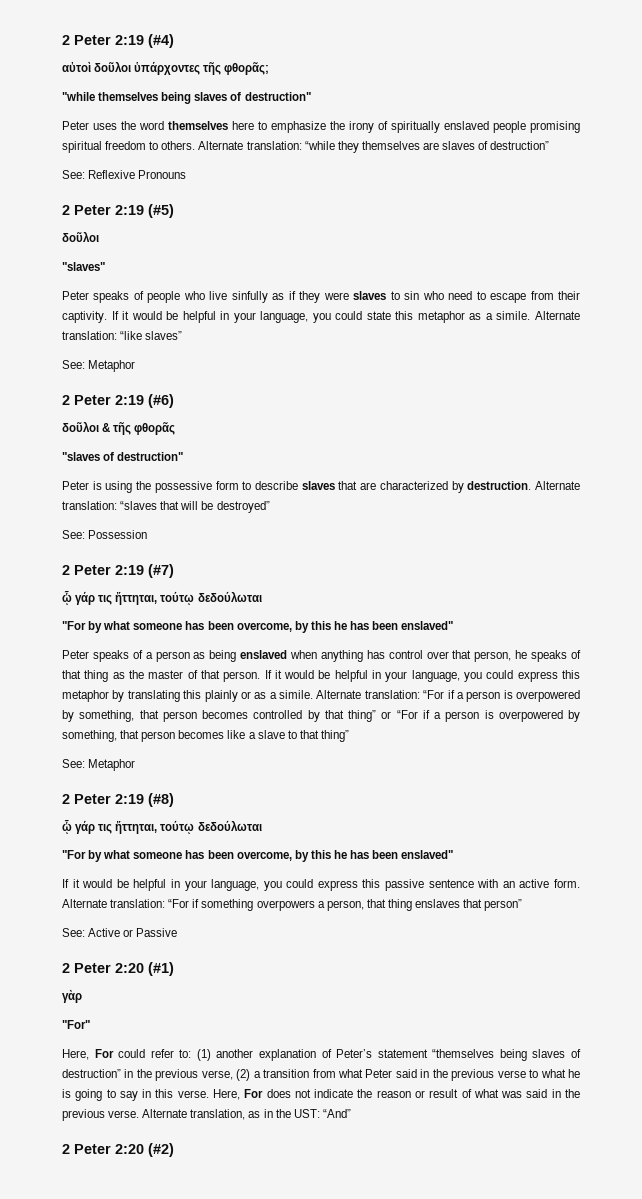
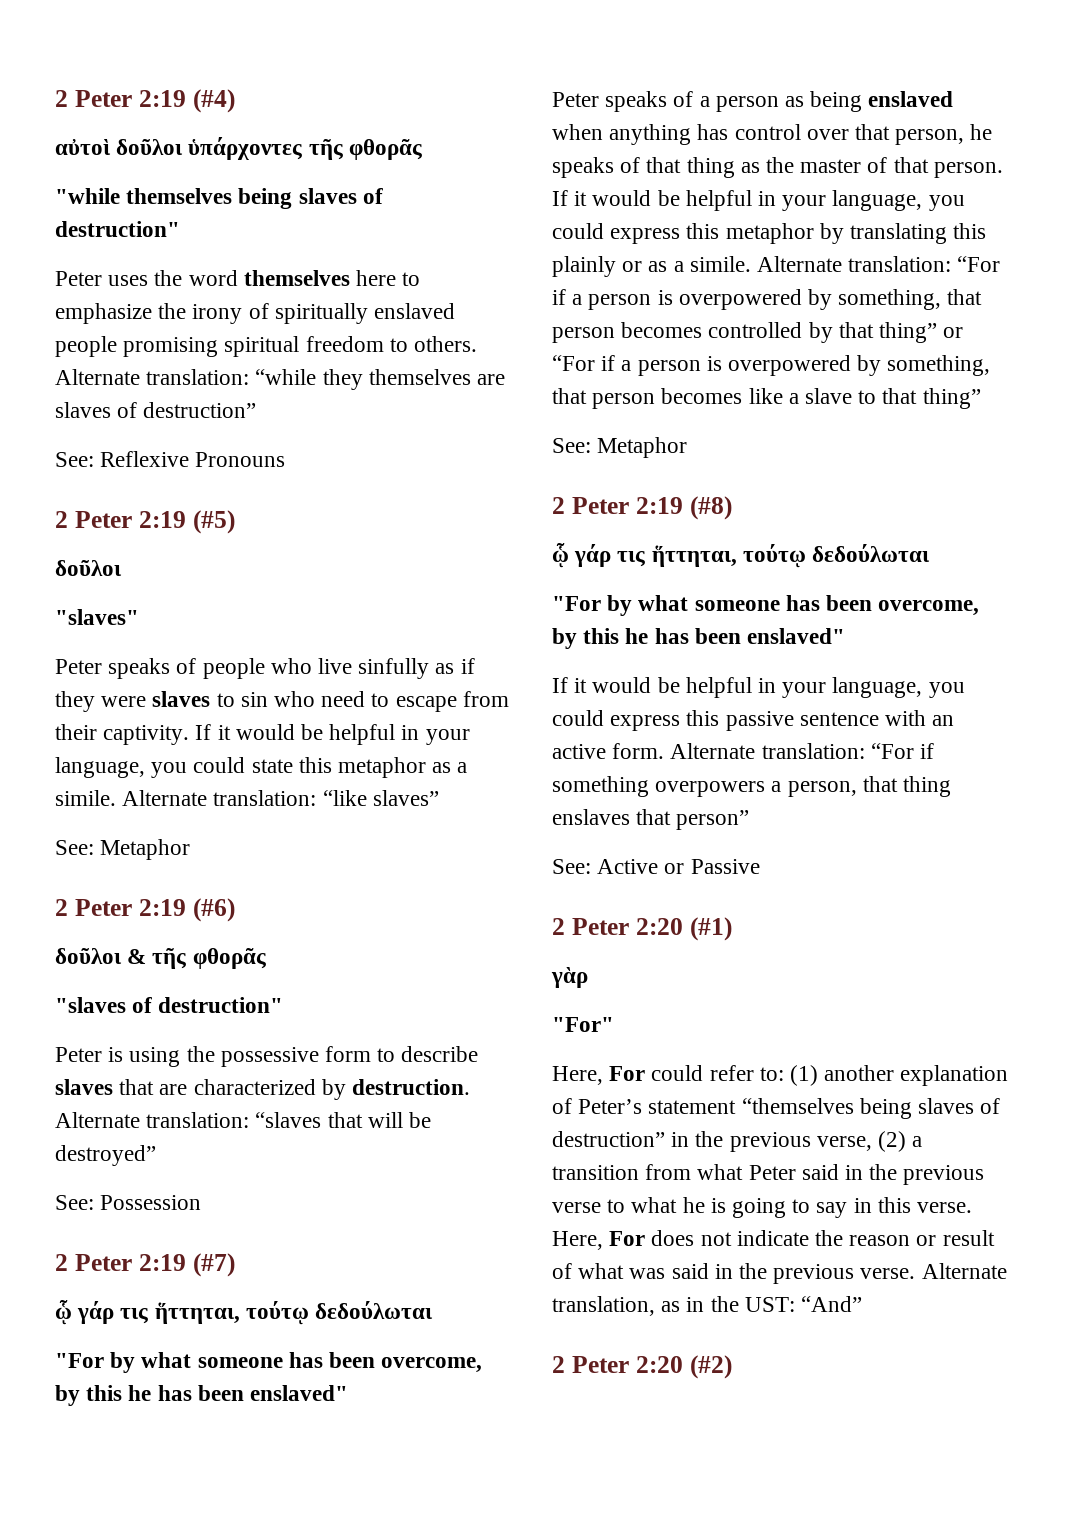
- αὐτοὶ δοῦλοι ὑπάρχοντες τῆς φθορᾶς;
+ αὐτοὶ δοῦλοι ὑπάρχοντες τῆς φθορᾶς

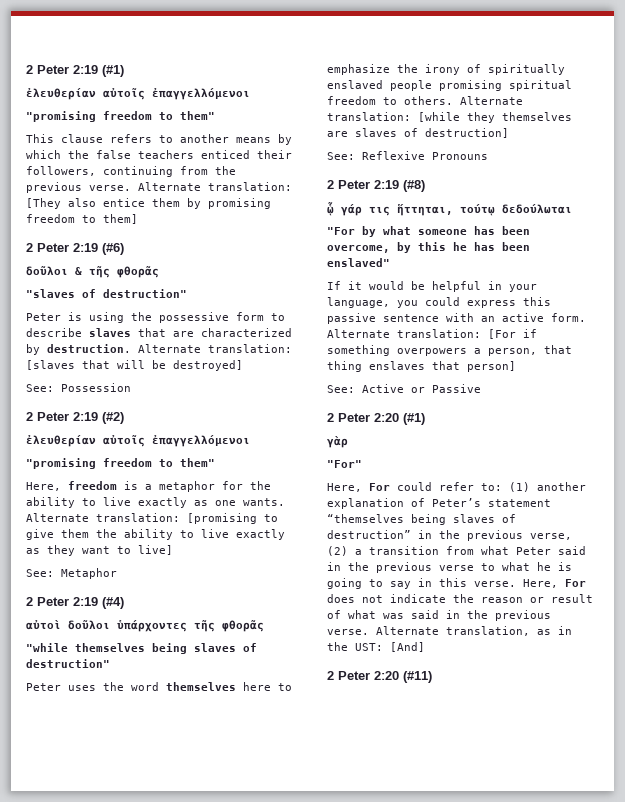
+ 2 Peter 2:19 (#1)
+ ἐλευθερίαν αὐτοῖς ἐπαγγελλόμενοι
+ "promising freedom to them"
+ This clause refers to another means by which the false teachers enticed their followers, continuing from the previous verse. Alternate translation: [They also entice them by promising freedom to them]
+ 2 Peter 2:19 (#6)
+ δοῦλοι & τῆς φθορᾶς
+ "slaves of destruction"
+ Peter is using the possessive form to describe slaves that are characterized by destruction. Alternate translation: [slaves that will be destroyed]
+ See: Possession
+ 2 Peter 2:19 (#2)
+ ἐλευθερίαν αὐτοῖς ἐπαγγελλόμενοι
+ "promising freedom to them"
+ Here, freedom is a metaphor for the ability to live exactly as one wants. Alternate translation: [promising to give them the ability to live exactly as they want to live]
+ See: Metaphor
- Alternate translation: “while they themselves are slaves of destruction”
+ Alternate translation: [while they themselves are slaves of destruction]
- 2 Peter 2:19 (#5)
- δοῦλοι
- "slaves"
- Peter speaks of people who live sinfully as if they were slaves to sin who need to escape from their captivity. If it would be helpful in your language, you could state this metaphor as a simile. Alternate translation: “like slaves”
- See: Metaphor
- 2 Peter 2:19 (#6)
- δοῦλοι & τῆς φθορᾶς
- "slaves of destruction"
- Peter is using the possessive form to describe slaves that are characterized by destruction. Alternate translation: “slaves that will be destroyed”
- See: Possession
- 2 Peter 2:19 (#7)
- ᾧ γάρ τις ἥττηται, τούτῳ δεδούλωται
- "For by what someone has been overcome, by this he has been enslaved"
- Peter speaks of a person as being enslaved when anything has control over that person, he speaks of that thing as the master of that person. If it would be helpful in your language, you could express this metaphor by translating this plainly or as a simile. Alternate translation: “For if a person is overpowered by something, that person becomes controlled by that thing” or “For if a person is overpowered by something, that person becomes like a slave to that thing”
- See: Metaphor
- Alternate translation: “For if something overpowers a person, that thing enslaves that person”
+ Alternate translation: [For if something overpowers a person, that thing enslaves that person]
- Alternate translation, as in the UST: “And”
- 2 Peter 2:20 (#2)
+ Alternate translation, as in the UST: [And]
+ 2 Peter 2:20 (#11)

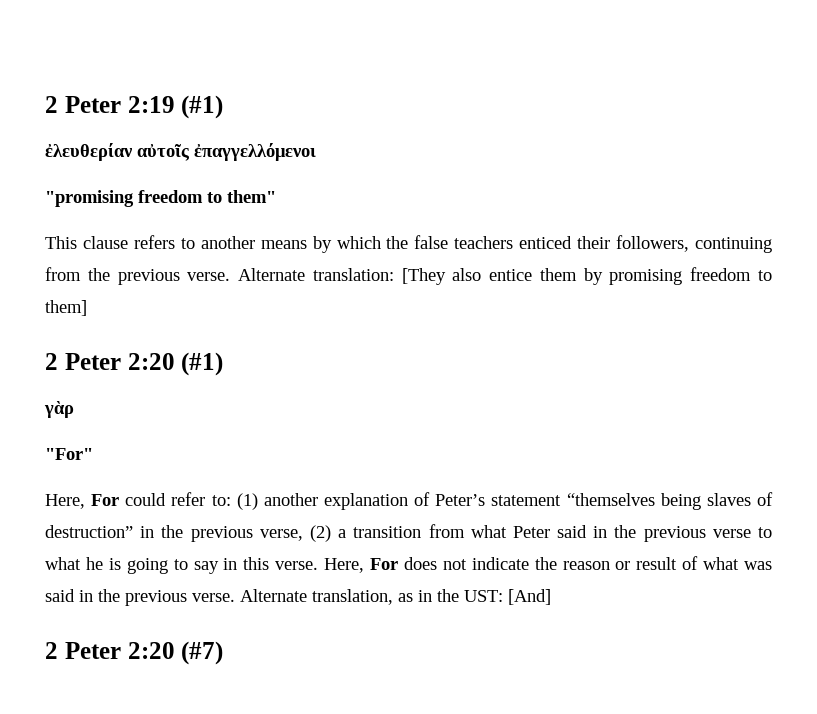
- 2 Peter 2:19 (#6)
- δοῦλοι & τῆς φθορᾶς
- "slaves of destruction"
- Peter is using the possessive form to describe slaves that are characterized by destruction. Alternate translation: [slaves that will be destroyed]
- See: Possession
- 2 Peter 2:19 (#2)
- ἐλευθερίαν αὐτοῖς ἐπαγγελλόμενοι
- "promising freedom to them"
- Here, freedom is a metaphor for the ability to live exactly as one wants. Alternate translation: [promising to give them the ability to live exactly as they want to live]
- See: Metaphor
- 2 Peter 2:19 (#4)
- αὐτοὶ δοῦλοι ὑπάρχοντες τῆς φθορᾶς
- "while themselves being slaves of destruction"
- Peter uses the word themselves here to emphasize the irony of spiritually enslaved people promising spiritual freedom to others. Alternate translation: [while they themselves are slaves of destruction]
- See: Reflexive Pronouns
- 2 Peter 2:19 (#8)
- ᾧ γάρ τις ἥττηται, τούτῳ δεδούλωται
- "For by what someone has been overcome, by this he has been enslaved"
- If it would be helpful in your language, you could express this passive sentence with an active form. Alternate translation: [For if something overpowers a person, that thing enslaves that person]
- See: Active or Passive
- 2 Peter 2:20 (#11)
+ 2 Peter 2:20 (#7)

